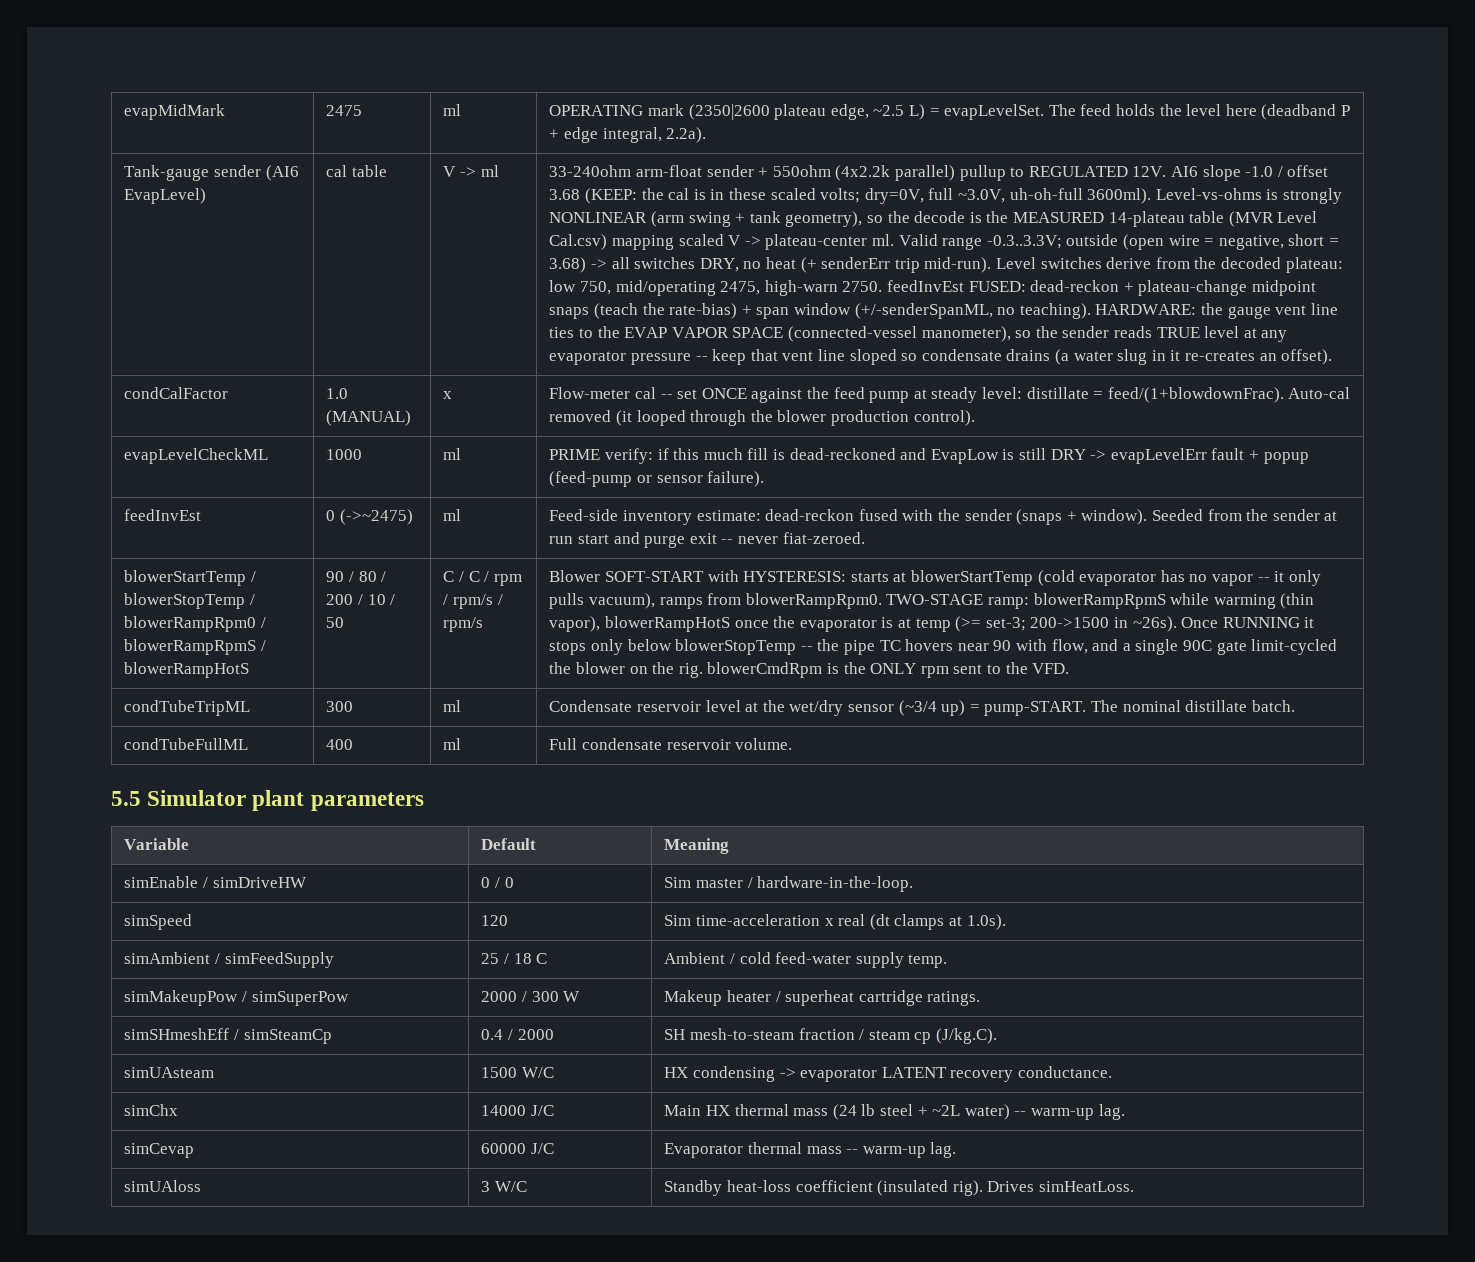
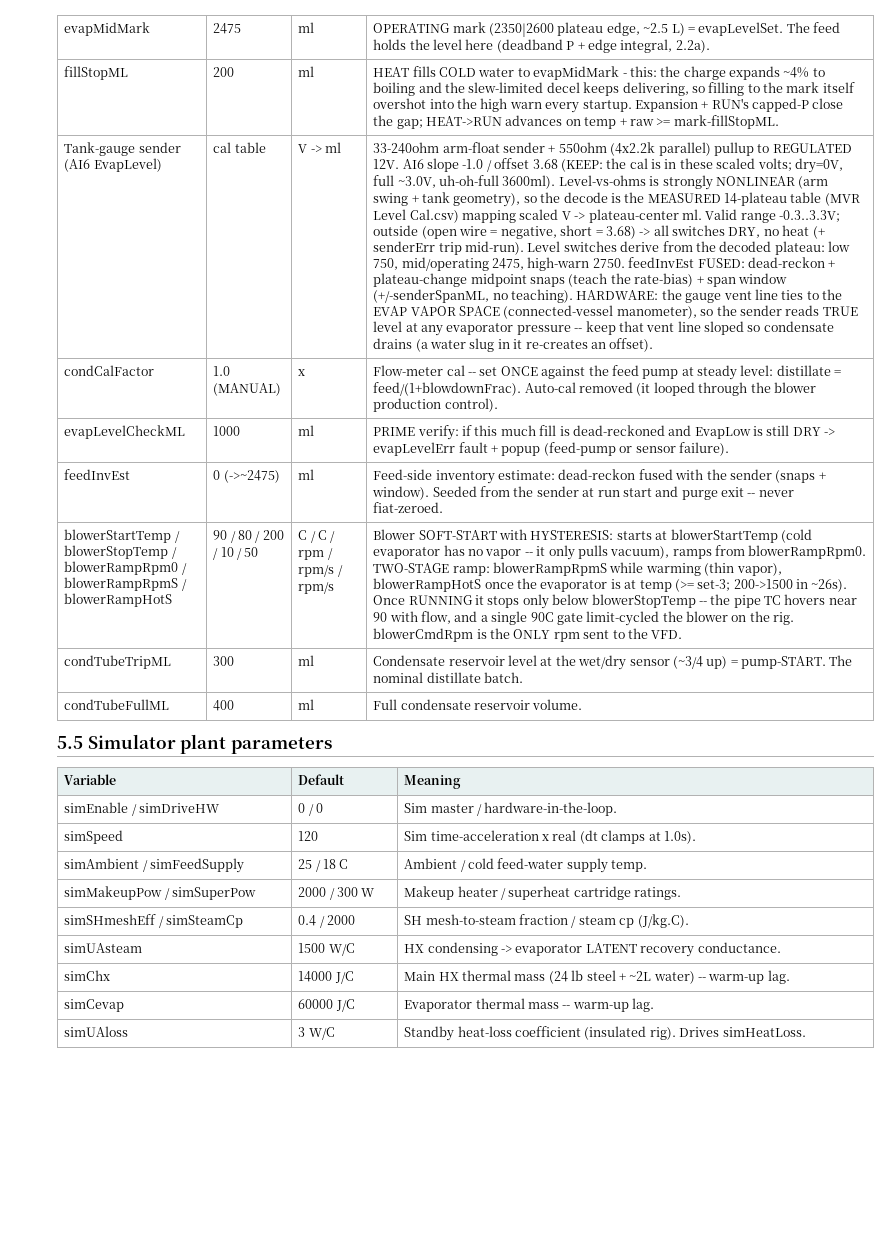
+ fillStopML | 200 | ml | HEAT fills COLD water to evapMidMark - this: the charge expands ~4% to boiling and the slew-limited decel keeps delivering, so filling to the mark itself overshot into the high warn every startup. Expansion + RUN's capped-P close the gap; HEAT->RUN advances on temp + raw >= mark-fillStopML.

